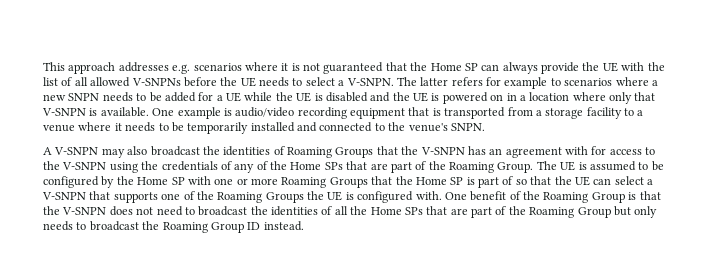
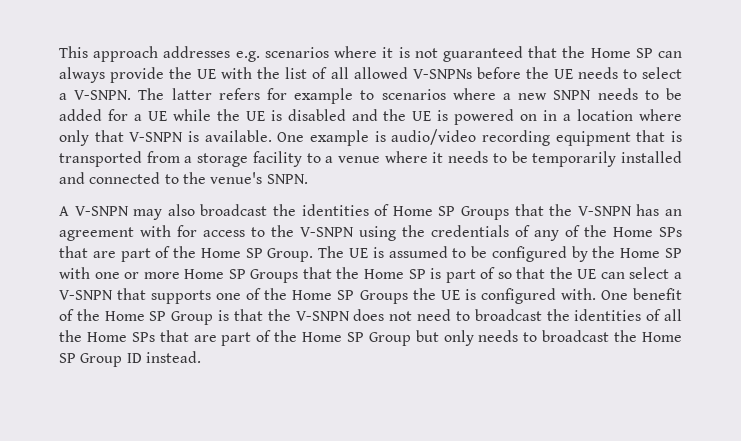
- A V-SNPN may also broadcast the identities of Roaming Groups that the V-SNPN has an agreement with for access to the V-SNPN using the credentials of any of the Home SPs that are part of the Roaming Group.
+ A V-SNPN may also broadcast the identities of Home SP Groups that the V-SNPN has an agreement with for access to the V-SNPN using the credentials of any of the Home SPs that are part of the Home SP Group.
- The UE is assumed to be configured by the Home SP with one or more Roaming Groups that the Home SP is part of so that the UE can select a V-SNPN that supports one of the Roaming Groups the UE is configured with.
+ The UE is assumed to be configured by the Home SP with one or more Home SP Groups that the Home SP is part of so that the UE can select a V-SNPN that supports one of the Home SP Groups the UE is configured with.
- One benefit of the Roaming Group is that the V-SNPN does not need to broadcast the identities of all the Home SPs that are part of the Roaming Group but only needs to broadcast the Roaming Group ID instead.
+ One benefit of the Home SP Group is that the V-SNPN does not need to broadcast the identities of all the Home SPs that are part of the Home SP Group but only needs to broadcast the Home SP Group ID instead.

